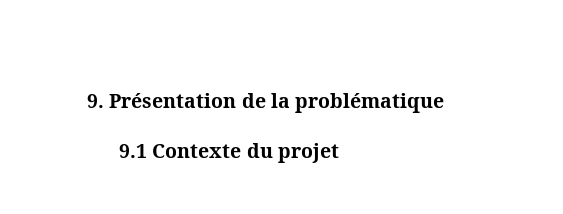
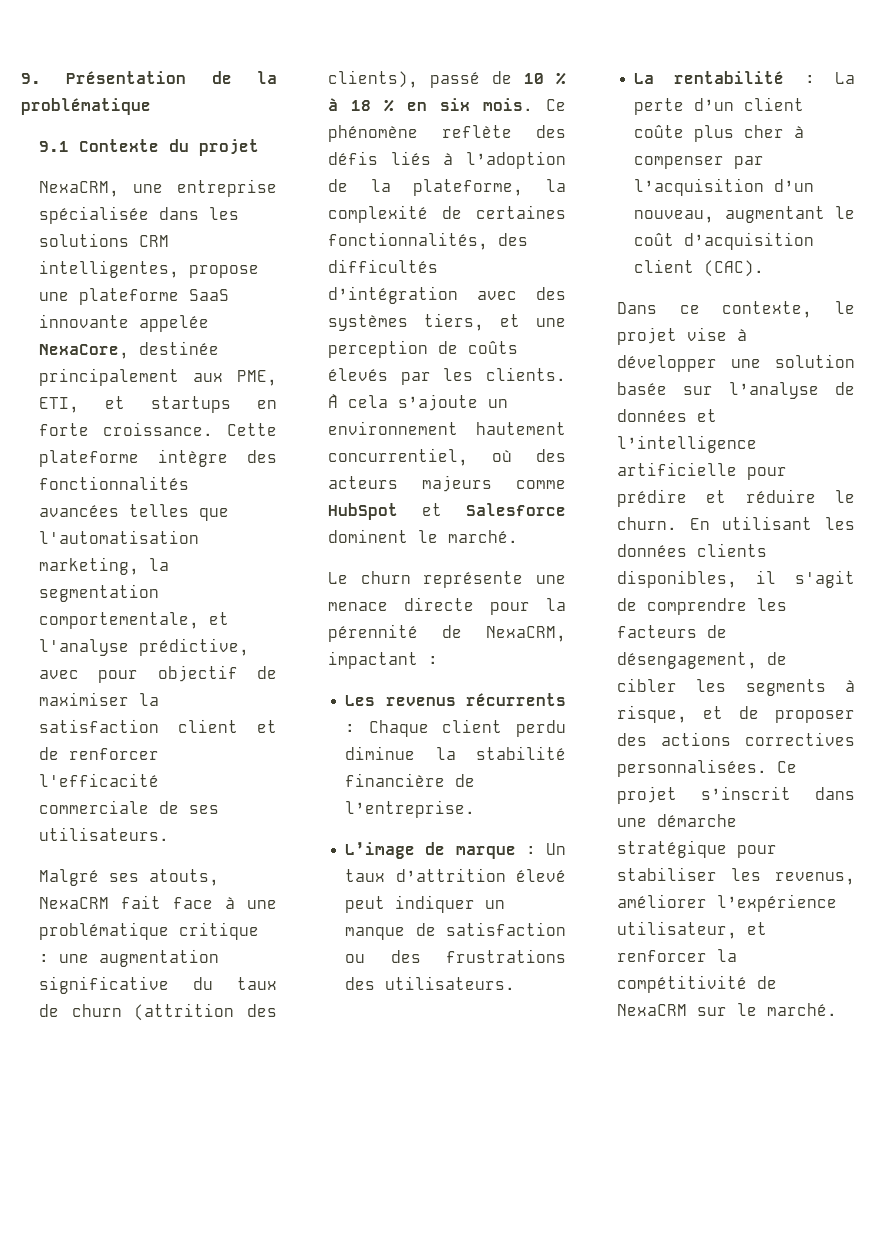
+ NexaCRM, une entreprise spécialisée dans les solutions CRM intelligentes, propose une plateforme SaaS innovante appelée NexaCore, destinée principalement aux PME, ETI, et startups en forte croissance. Cette plateforme intègre des fonctionnalités avancées telles que l'automatisation marketing, la segmentation comportementale, et l'analyse prédictive, avec pour objectif de maximiser la satisfaction client et de renforcer l'efficacité commerciale de ses utilisateurs.
+ Malgré ses atouts, NexaCRM fait face à une problématique critique : une augmentation significative du taux de churn (attrition des clients), passé de 10 % à 18 % en six mois. Ce phénomène reflète des défis liés à l’adoption de la plateforme, la complexité de certaines fonctionnalités, des difficultés d’intégration avec des systèmes tiers, et une perception de coûts élevés par les clients. À cela s’ajoute un environnement hautement concurrentiel, où des acteurs majeurs comme HubSpot et Salesforce dominent le marché.
+ Le churn représente une menace directe pour la pérennité de NexaCRM, impactant :
+ Les revenus récurrents : Chaque client perdu diminue la stabilité financière de l’entreprise.
+ L’image de marque : Un taux d’attrition élevé peut indiquer un manque de satisfaction ou des frustrations des utilisateurs.
+ La rentabilité : La perte d’un client coûte plus cher à compenser par l’acquisition d’un nouveau, augmentant le coût d’acquisition client (CAC).
+ Dans ce contexte, le projet vise à développer une solution basée sur l’analyse de données et l’intelligence artificielle pour prédire et réduire le churn. En utilisant les données clients disponibles, il s'agit de comprendre les facteurs de désengagement, de cibler les segments à risque, et de proposer des actions correctives personnalisées. Ce projet s’inscrit dans une démarche stratégique pour stabiliser les revenus, améliorer l’expérience utilisateur, et renforcer la compétitivité de NexaCRM sur le marché.

